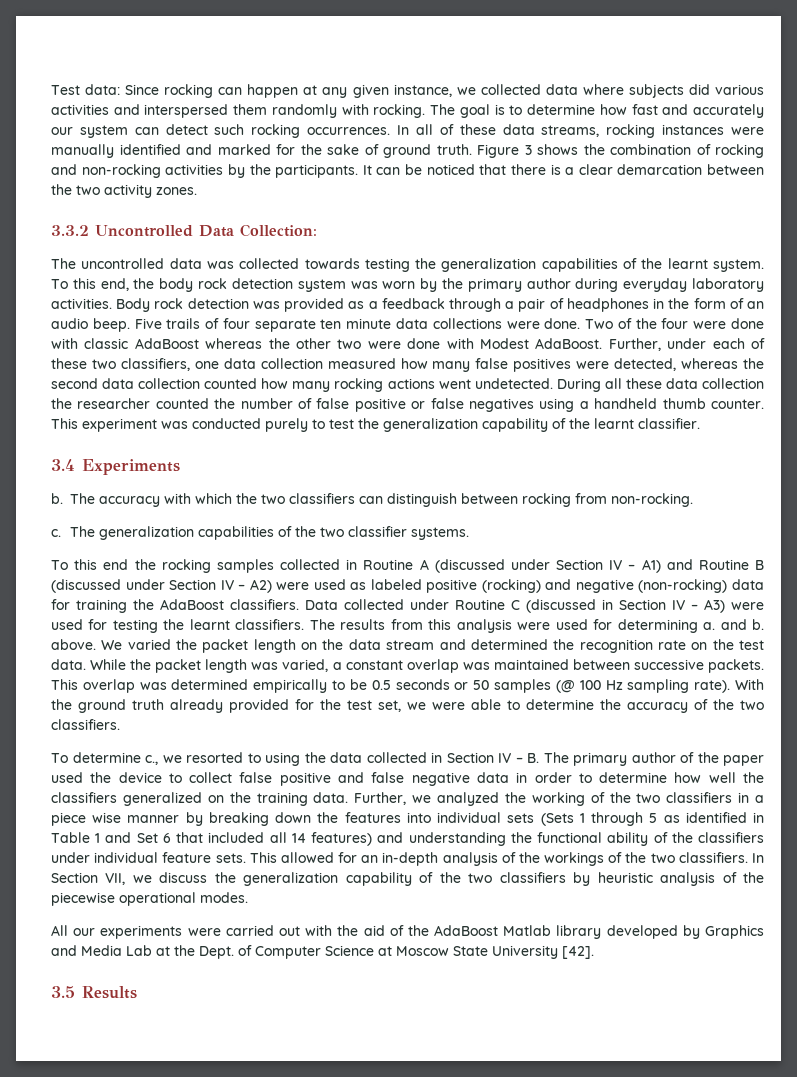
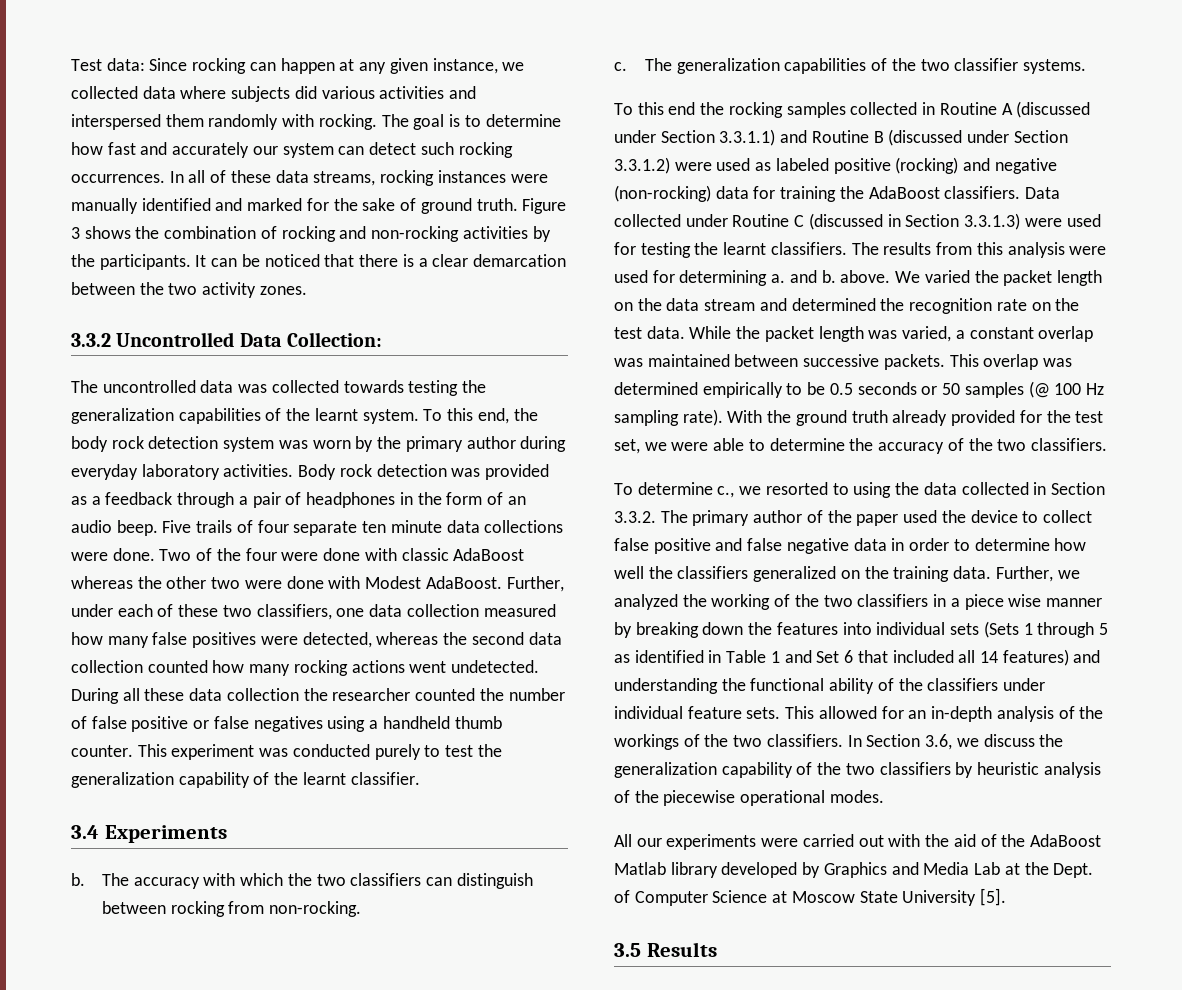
- To this end the rocking samples collected in Routine A (discussed under Section IV – A1) and Routine B (discussed under Section IV – A2) were used as labeled positive (rocking) and negative (non-rocking) data for training the AdaBoost classifiers.
+ To this end the rocking samples collected in Routine A (discussed under Section 3.3.1.1) and Routine B (discussed under Section 3.3.1.2) were used as labeled positive (rocking) and negative (non-rocking) data for training the AdaBoost classifiers.
- Data collected under Routine C (discussed in Section IV – A3) were used for testing the learnt classifiers.
+ Data collected under Routine C (discussed in Section 3.3.1.3) were used for testing the learnt classifiers.
- To determine c., we resorted to using the data collected in Section IV – B. The primary author of the paper used the device to collect false positive and false negative data in order to determine how well the classifiers generalized on the training data.
+ To determine c., we resorted to using the data collected in Section 3.3.2. The primary author of the paper used the device to collect false positive and false negative data in order to determine how well the classifiers generalized on the training data.
- In Section VII, we discuss the generalization capability of the two classifiers by heuristic analysis of the piecewise operational modes.
+ In Section 3.6, we discuss the generalization capability of the two classifiers by heuristic analysis of the piecewise operational modes.
- All our experiments were carried out with the aid of the AdaBoost Matlab library developed by Graphics and Media Lab at the Dept. of Computer Science at Moscow State University [42].
+ All our experiments were carried out with the aid of the AdaBoost Matlab library developed by Graphics and Media Lab at the Dept. of Computer Science at Moscow State University [5].

